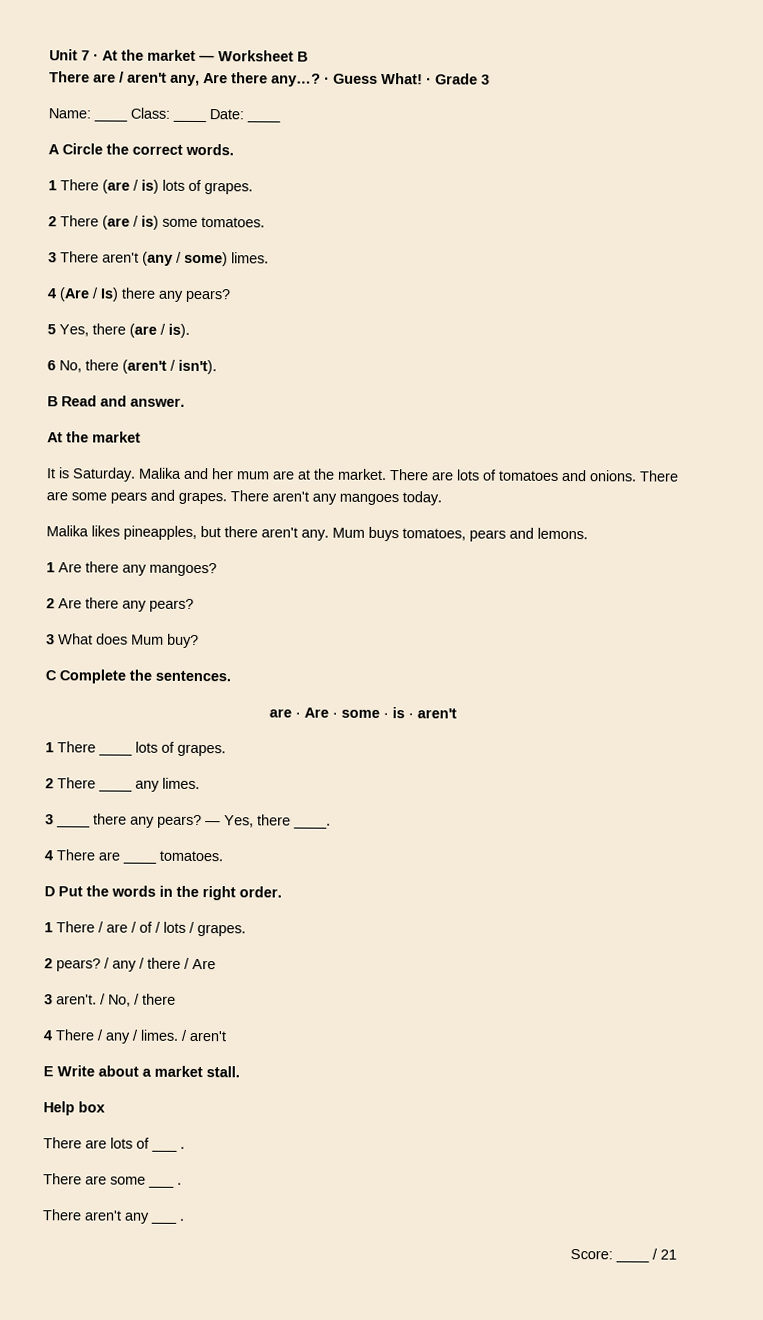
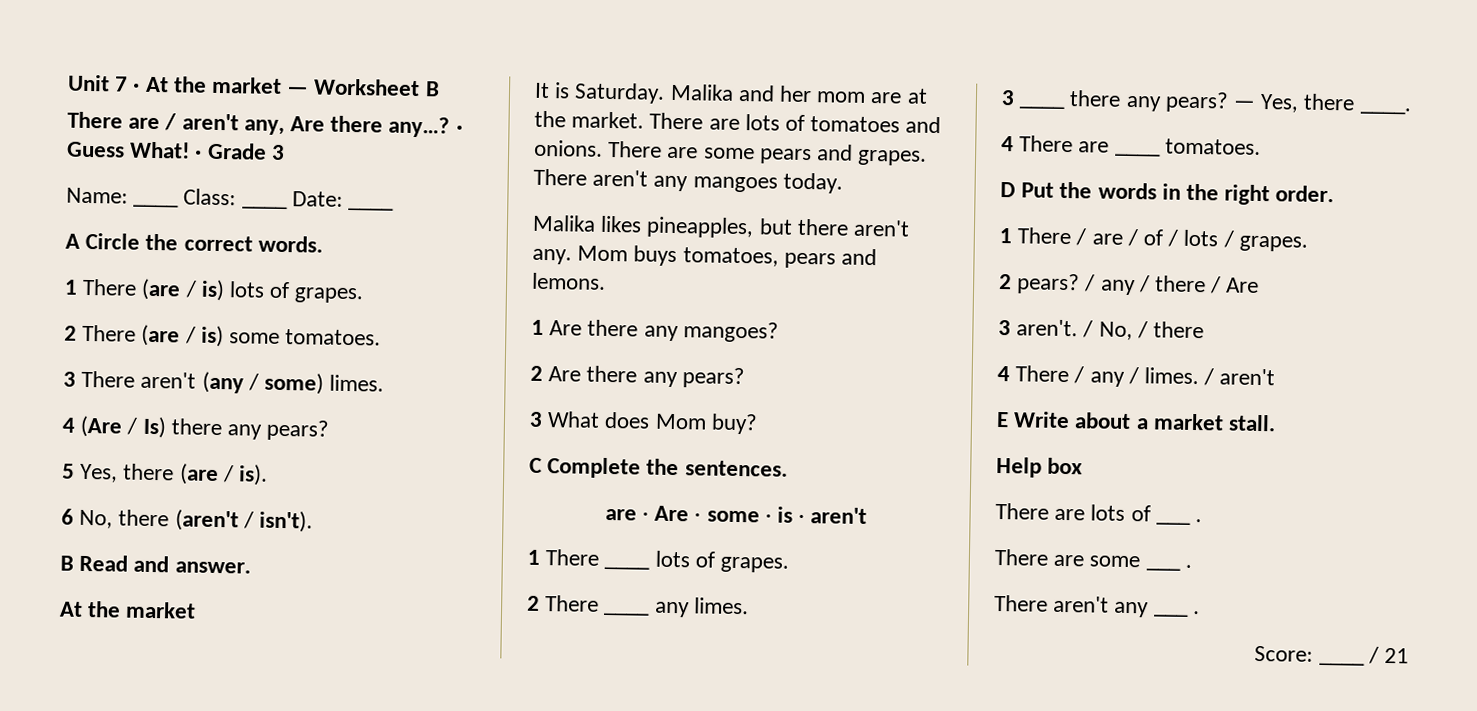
- Malika and her mum are at the market.
+ Malika and her mom are at the market.
- Mum buys tomatoes, pears and lemons.
+ Mom buys tomatoes, pears and lemons.
- 3 What does Mum buy?
+ 3 What does Mom buy?

